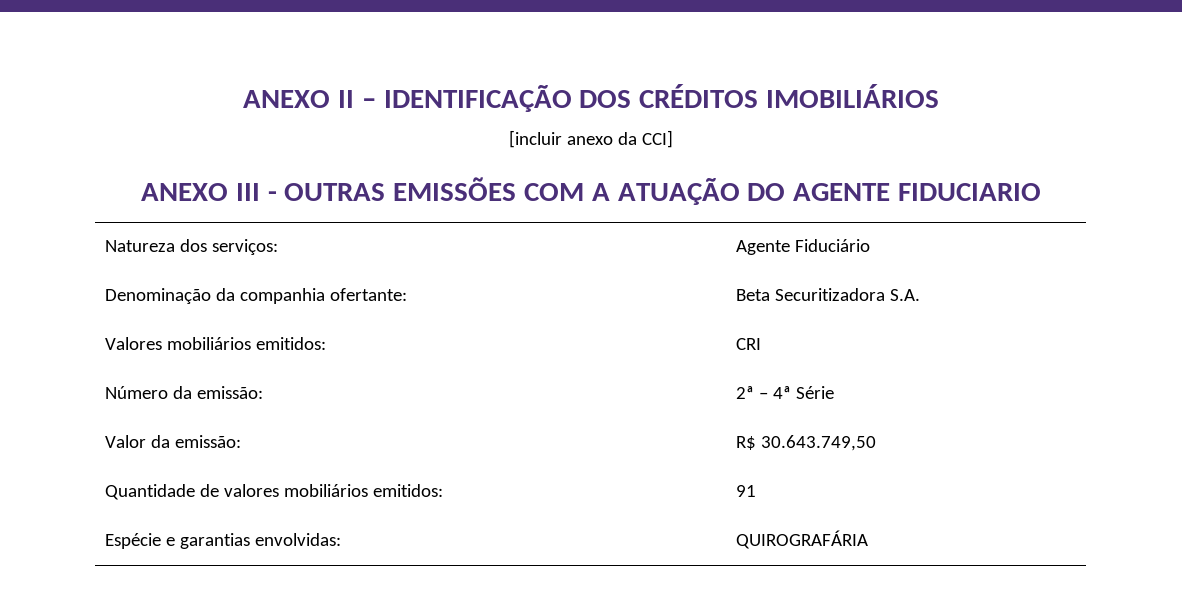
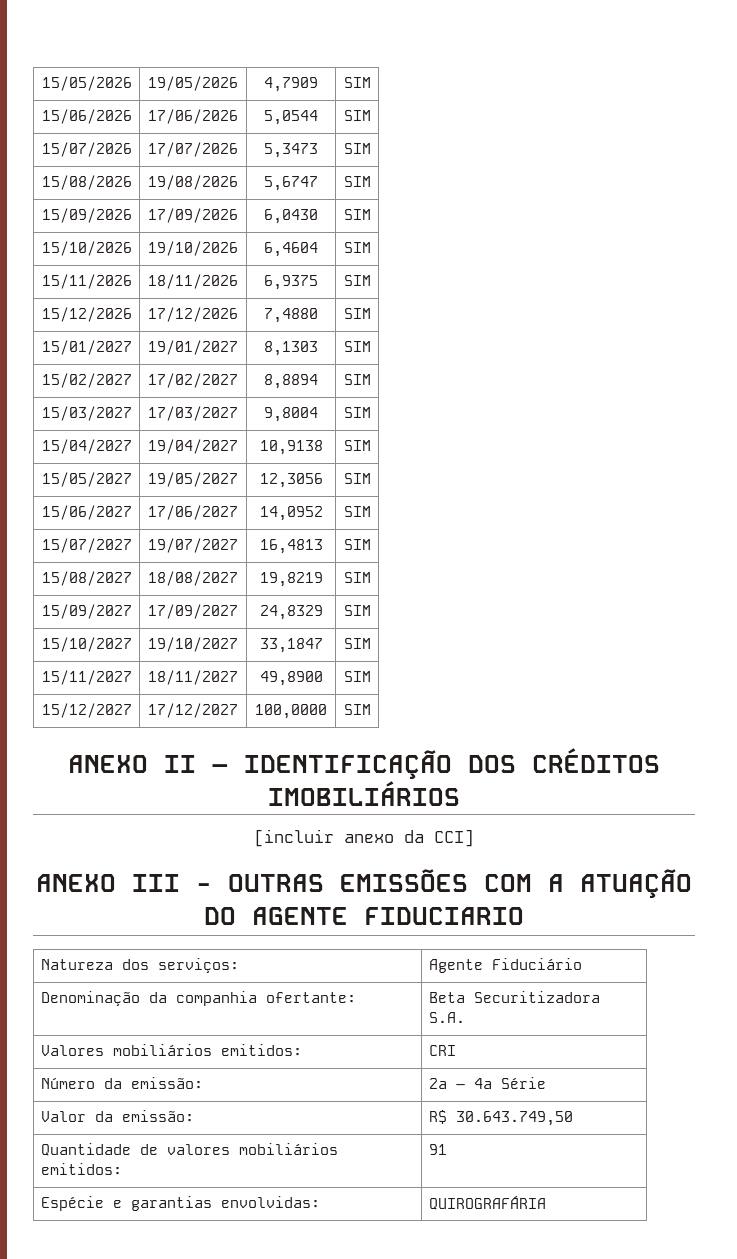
+ 15/05/2026 | 19/05/2026 | 4,7909 | SIM
+ 15/06/2026 | 17/06/2026 | 5,0544 | SIM
+ 15/07/2026 | 17/07/2026 | 5,3473 | SIM
+ 15/08/2026 | 19/08/2026 | 5,6747 | SIM
+ 15/09/2026 | 17/09/2026 | 6,0430 | SIM
+ 15/10/2026 | 19/10/2026 | 6,4604 | SIM
+ 15/11/2026 | 18/11/2026 | 6,9375 | SIM
+ 15/12/2026 | 17/12/2026 | 7,4880 | SIM
+ 15/01/2027 | 19/01/2027 | 8,1303 | SIM
+ 15/02/2027 | 17/02/2027 | 8,8894 | SIM
+ 15/03/2027 | 17/03/2027 | 9,8004 | SIM
+ 15/04/2027 | 19/04/2027 | 10,9138 | SIM
+ 15/05/2027 | 19/05/2027 | 12,3056 | SIM
+ 15/06/2027 | 17/06/2027 | 14,0952 | SIM
+ 15/07/2027 | 19/07/2027 | 16,4813 | SIM
+ 15/08/2027 | 18/08/2027 | 19,8219 | SIM
+ 15/09/2027 | 17/09/2027 | 24,8329 | SIM
+ 15/10/2027 | 19/10/2027 | 33,1847 | SIM
+ 15/11/2027 | 18/11/2027 | 49,8900 | SIM
+ 15/12/2027 | 17/12/2027 | 100,0000 | SIM

